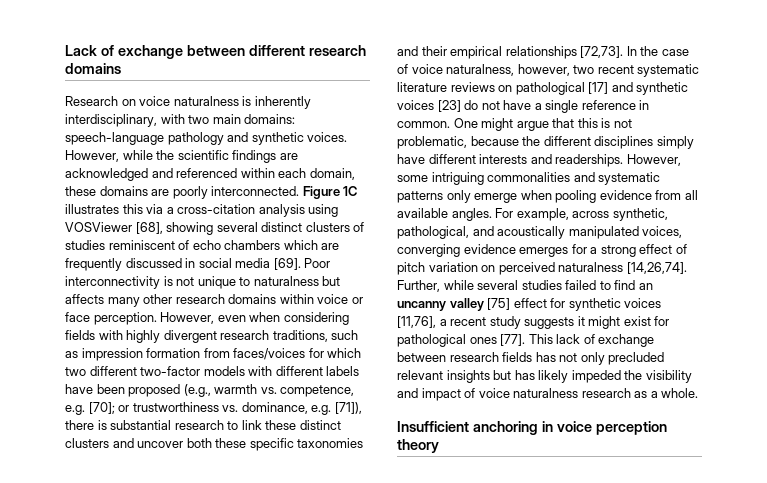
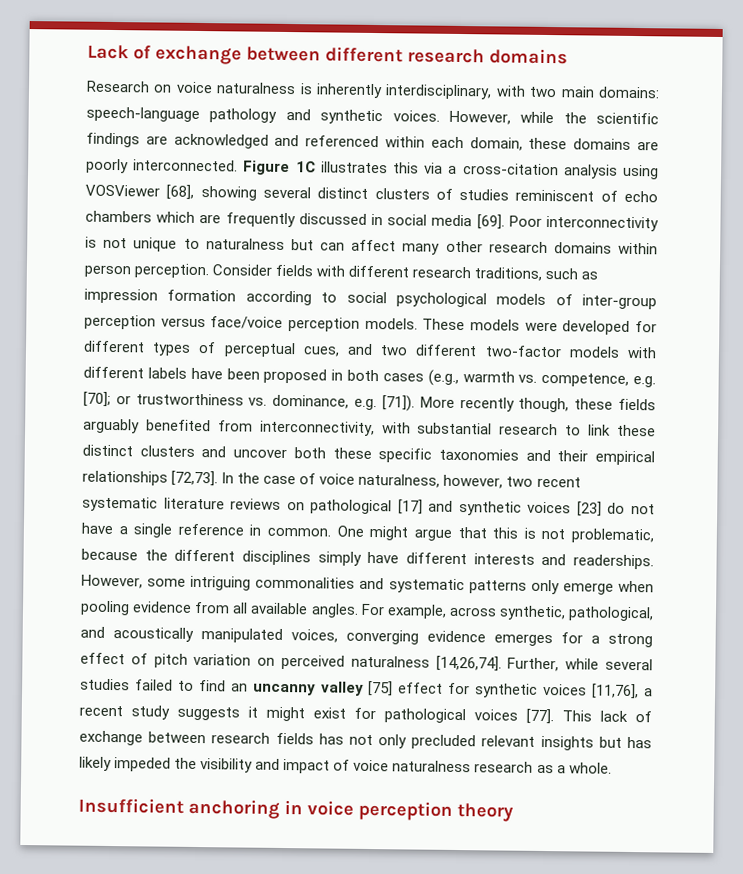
- Poor interconnectivity is not unique to naturalness but affects many other research domains within voice or face perception. However, even when considering fields with highly divergent research traditions, such as impression formation from faces/voices for which two different two-factor models with different labels have been proposed (e.g., warmth vs. competence, e.g. [70]; or trustworthiness vs. dominance, e.g. [71]), there is substantial research to link these distinct clusters and uncover both these specific taxonomies and their empirical relationships [72,73].
+ Poor interconnectivity is not unique to naturalness but can affect many other research domains within person perception. Consider fields with different research traditions, such as impression formation according to social psychological models of inter-group perception versus face/voice perception models. These models were developed for different types of perceptual cues, and two different two-factor models with different labels have been proposed in both cases (e.g., warmth vs. competence, e.g. [70]; or trustworthiness vs. dominance, e.g. [71]). More recently though, these fields arguably benefited from interconnectivity, with substantial research to link these distinct clusters and uncover both these specific taxonomies and their empirical relationships [72,73].
- Further, while several studies failed to find an uncanny valley [75] effect for synthetic voices [11,76], a recent study suggests it might exist for pathological ones [77].
+ Further, while several studies failed to find an uncanny valley [75] effect for synthetic voices [11,76], a recent study suggests it might exist for pathological voices [77].

